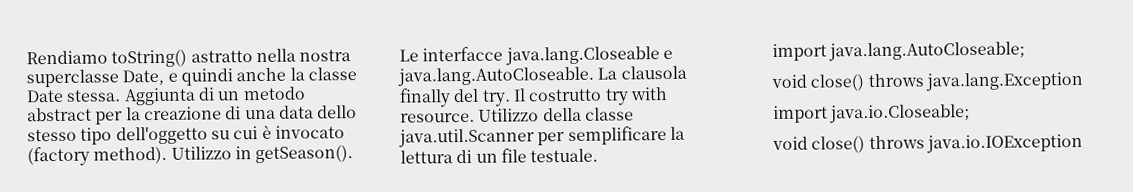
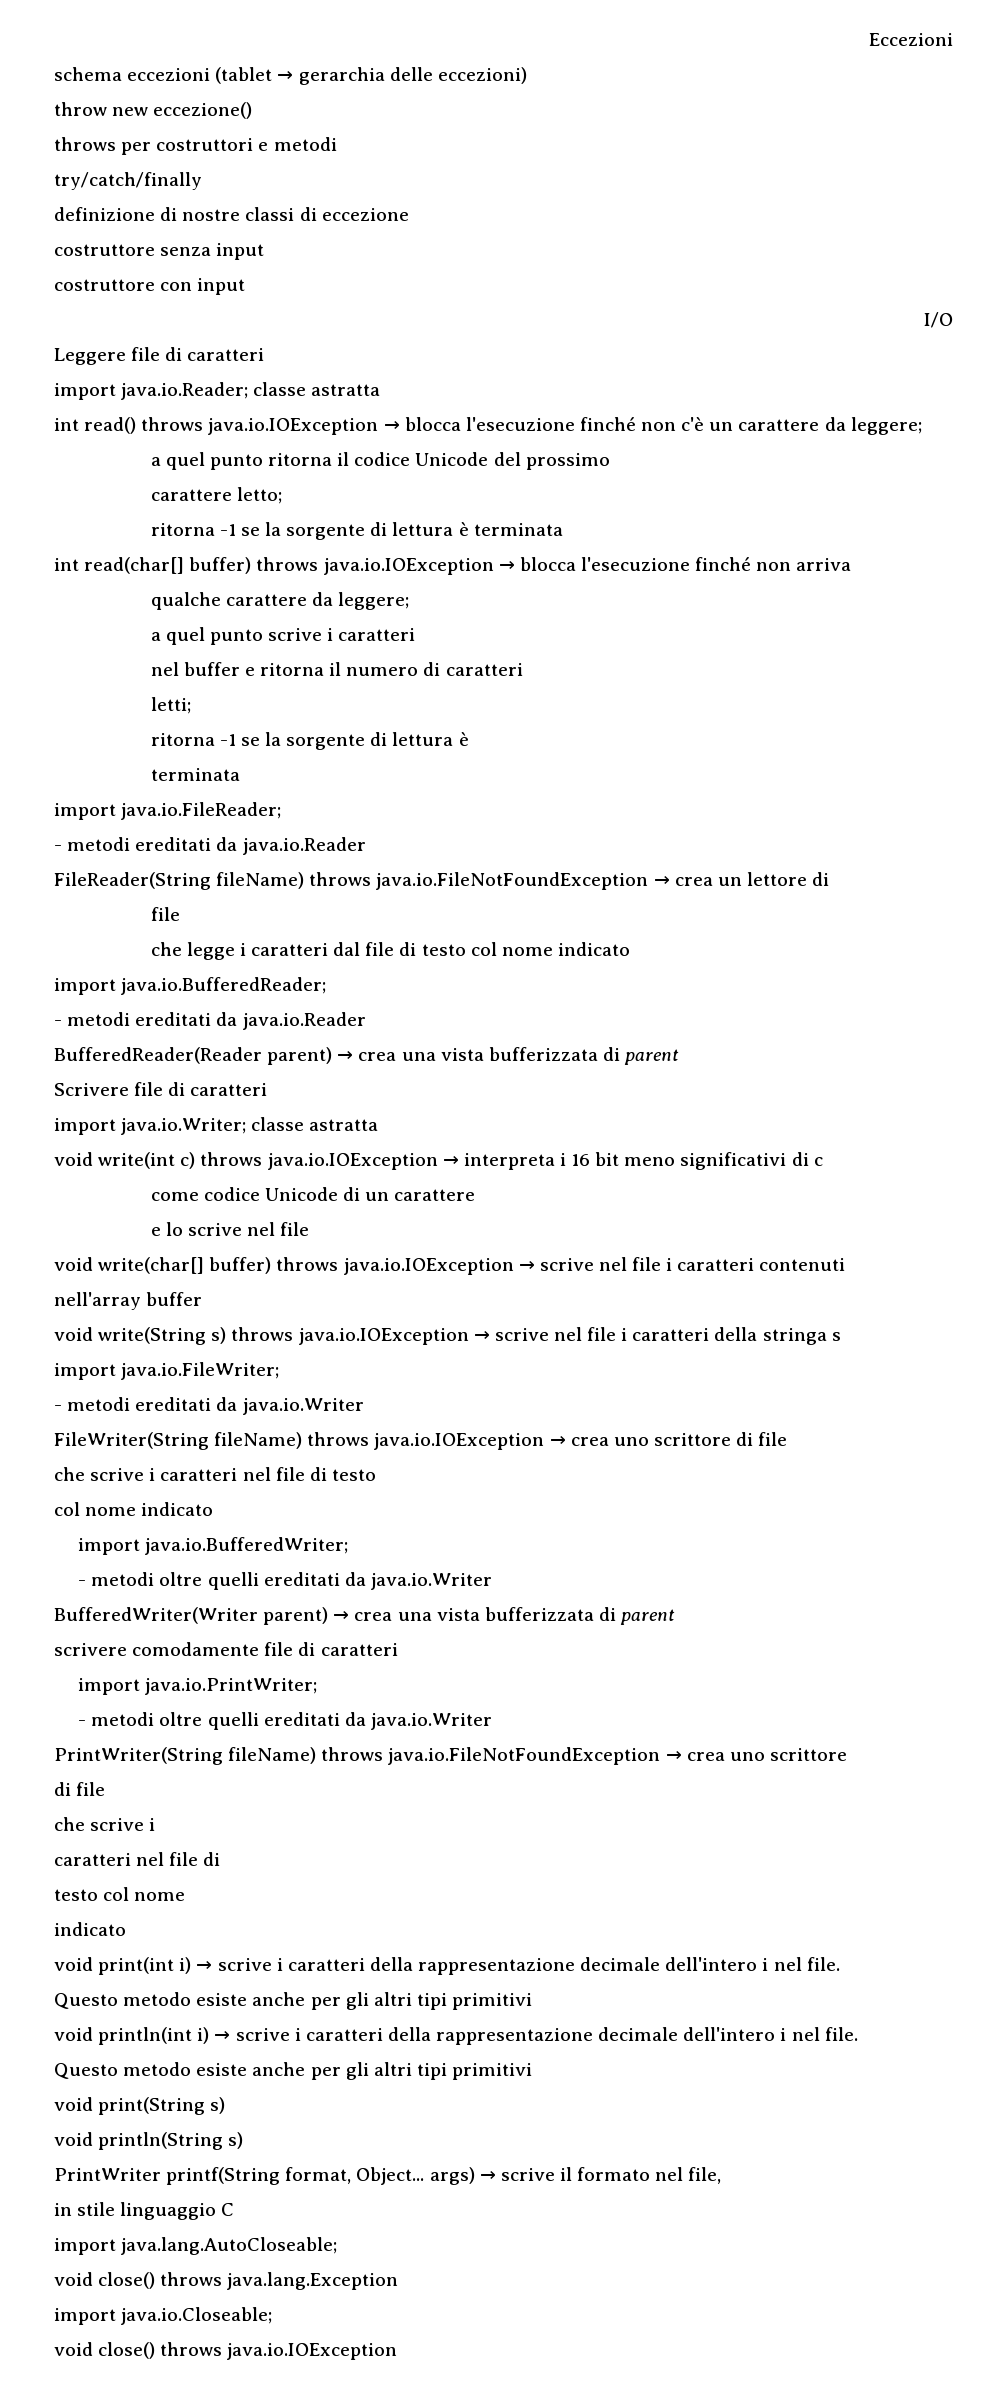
- Rendiamo toString() astratto nella nostra superclasse Date, e quindi anche la classe Date stessa. Aggiunta di un metodo abstract per la creazione di una data dello stesso tipo dell'oggetto su cui è invocato (factory method). Utilizzo in getSeason(). Le interfacce java.lang.Closeable e java.lang.AutoCloseable. La clausola finally del try. Il costrutto try with resource. Utilizzo della classe java.util.Scanner per semplificare la lettura di un file testuale.
+ Eccezioni
+ schema eccezioni (tablet → gerarchia delle eccezioni)
+ throw new eccezione()
+ throws per costruttori e metodi
+ try/catch/finally
+ definizione di nostre classi di eccezione
+ costruttore senza input
+ costruttore con input
+ I/O
+ Leggere file di caratteri
+ import java.io.Reader; classe astratta
+ int read() throws java.io.IOException → blocca l'esecuzione finché non c'è un carattere da leggere;
+ a quel punto ritorna il codice Unicode del prossimo
+ carattere letto;
+ ritorna -1 se la sorgente di lettura è terminata
+ int read(char[] buffer) throws java.io.IOException → blocca l'esecuzione finché non arriva
+ qualche carattere da leggere;
+ a quel punto scrive i caratteri
+ nel buffer e ritorna il numero di caratteri
+ letti;
+ ritorna -1 se la sorgente di lettura è
+ terminata
+ import java.io.FileReader;
+ - metodi ereditati da java.io.Reader
+ FileReader(String fileName) throws java.io.FileNotFoundException → crea un lettore di
+ file
+ che legge i caratteri dal file di testo col nome indicato
+ import java.io.BufferedReader;
+ - metodi ereditati da java.io.Reader
+ BufferedReader(Reader parent) → crea una vista bufferizzata di parent
+ Scrivere file di caratteri
+ import java.io.Writer; classe astratta
+ void write(int c) throws java.io.IOException → interpreta i 16 bit meno significativi di c
+ come codice Unicode di un carattere
+ e lo scrive nel file
+ void write(char[] buffer) throws java.io.IOException → scrive nel file i caratteri contenuti
+ nell'array buffer
+ void write(String s) throws java.io.IOException → scrive nel file i caratteri della stringa s
+ import java.io.FileWriter;
+ - metodi ereditati da java.io.Writer
+ FileWriter(String fileName) throws java.io.IOException → crea uno scrittore di file
+ che scrive i caratteri nel file di testo
+ col nome indicato
+ import java.io.BufferedWriter;
+ - metodi oltre quelli ereditati da java.io.Writer
+ BufferedWriter(Writer parent) → crea una vista bufferizzata di parent
+ scrivere comodamente file di caratteri
+ import java.io.PrintWriter;
+ - metodi oltre quelli ereditati da java.io.Writer
+ PrintWriter(String fileName) throws java.io.FileNotFoundException → crea uno scrittore
+ di file
+ che scrive i
+ caratteri nel file di
+ testo col nome
+ indicato
+ void print(int i) → scrive i caratteri della rappresentazione decimale dell'intero i nel file.
+ Questo metodo esiste anche per gli altri tipi primitivi
+ void println(int i) → scrive i caratteri della rappresentazione decimale dell'intero i nel file.
+ Questo metodo esiste anche per gli altri tipi primitivi
+ void print(String s)
+ void println(String s)
+ PrintWriter printf(String format, Object... args) → scrive il formato nel file,
+ in stile linguaggio C

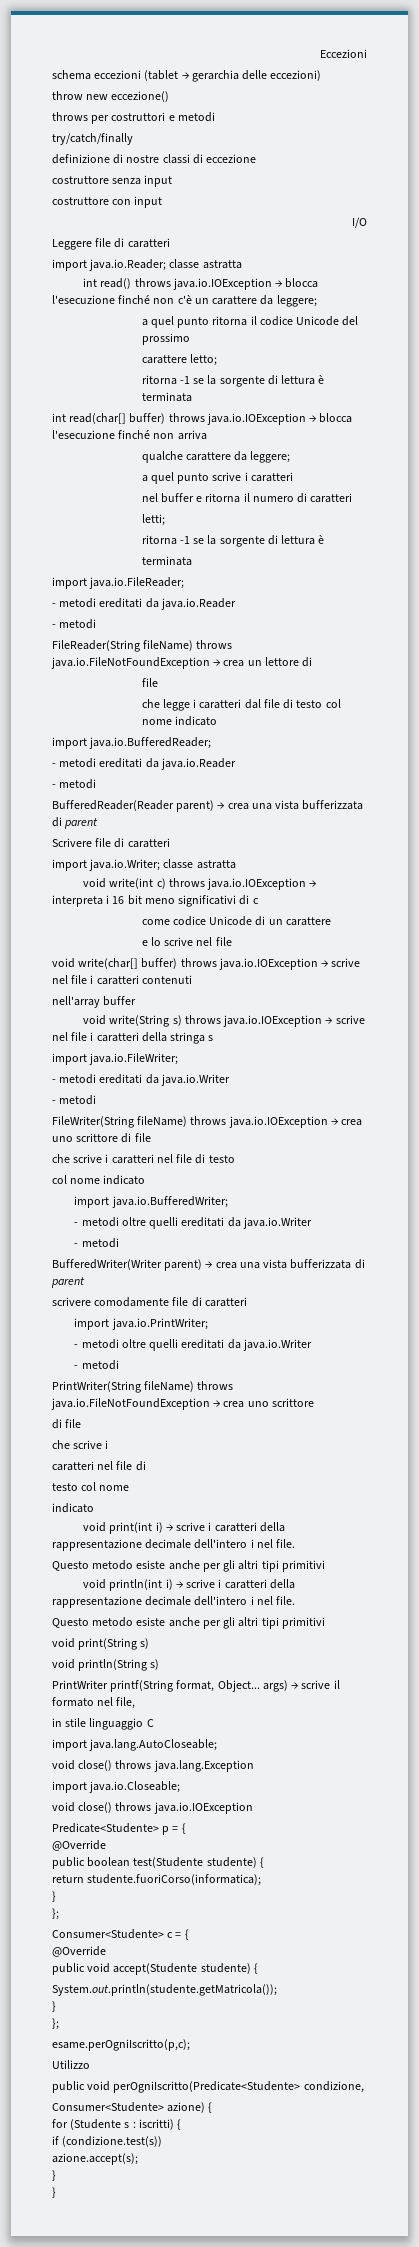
  import java.io.FileReader;
  - metodi ereditati da java.io.Reader
+ - metodi
  import java.io.BufferedReader;
  - metodi ereditati da java.io.Reader
+ - metodi
  - metodi ereditati da java.io.Writer
+ - metodi
  import java.io.BufferedWriter;
  - metodi oltre quelli ereditati da java.io.Writer
+ - metodi
  import java.io.PrintWriter;
  - metodi oltre quelli ereditati da java.io.Writer
+ - metodi
+ Predicate<Studente> p = {
+ @Override
+ public boolean test(Studente studente) {
+ return studente.fuoriCorso(informatica);
+ }
+ };
+ Consumer<Studente> c = {
+ @Override
+ public void accept(Studente studente) {
+ System.out.println(studente.getMatricola());
+ }
+ };
+ esame.perOgniIscritto(p,c);
+ Utilizzo
+ public void perOgniIscritto(Predicate<Studente> condizione,
+ Consumer<Studente> azione) {
+ for (Studente s : iscritti) {
+ if (condizione.test(s))
+ azione.accept(s);
+ }
+ }

